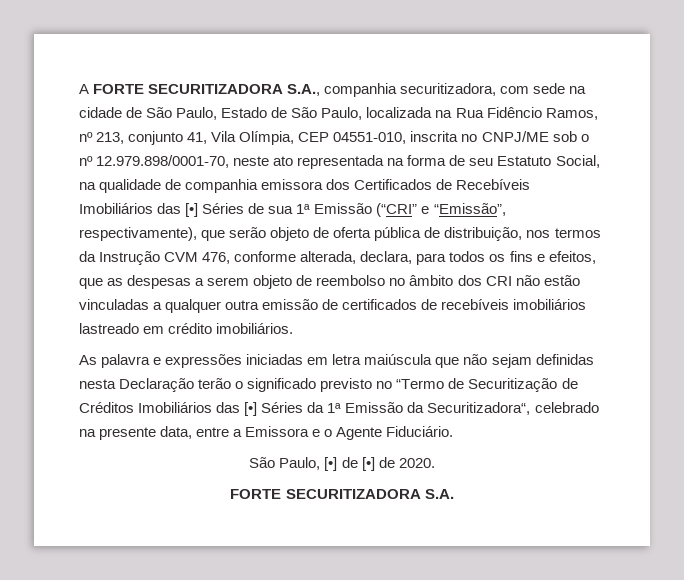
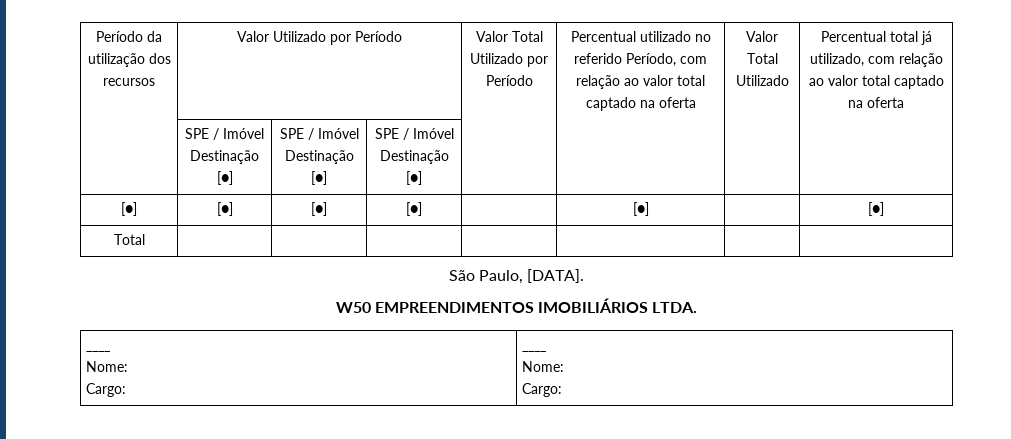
- A FORTE SECURITIZADORA S.A., companhia securitizadora, com sede na cidade de São Paulo, Estado de São Paulo, localizada na Rua Fidêncio Ramos, nº 213, conjunto 41, Vila Olímpia, CEP 04551-010, inscrita no CNPJ/ME sob o nº 12.979.898/0001-70, neste ato representada na forma de seu Estatuto Social, na qualidade de companhia emissora dos Certificados de Recebíveis Imobiliários das [•] Séries de sua 1ª Emissão (“CRI” e “Emissão”, respectivamente), que serão objeto de oferta pública de distribuição, nos termos da Instrução CVM 476, conforme alterada, declara, para todos os fins e efeitos, que as despesas a serem objeto de reembolso no âmbito dos CRI não estão vinculadas a qualquer outra emissão de certificados de recebíveis imobiliários lastreado em crédito imobiliários.
- As palavra e expressões iniciadas em letra maiúscula que não sejam definidas nesta Declaração terão o significado previsto no “Termo de Securitização de Créditos Imobiliários das [•] Séries da 1ª Emissão da Securitizadora“, celebrado na presente data, entre a Emissora e o Agente Fiduciário.
- São Paulo, [•] de [•] de 2020.
- FORTE SECURITIZADORA S.A.
+ Período da utilização dos recursos | Valor Utilizado por Período | Valor Total Utilizado por Período | Percentual utilizado no referido Período, com relação ao valor total captado na oferta | Valor Total Utilizado | Percentual total já utilizado, com relação ao valor total captado na oferta
+ | SPE / Imóvel Destinação [●] | SPE / Imóvel Destinação [●] | SPE / Imóvel Destinação [●] | | | |
+ [●] | [●] | [●] | [●] | | [●] | | [●]
+ Total | | | | | | |
+ São Paulo, [DATA].
+ W50 EMPREENDIMENTOS IMOBILIÁRIOS LTDA.
+ ____
+ Nome:
+ Cargo: | ____
+ Nome:
+ Cargo:

